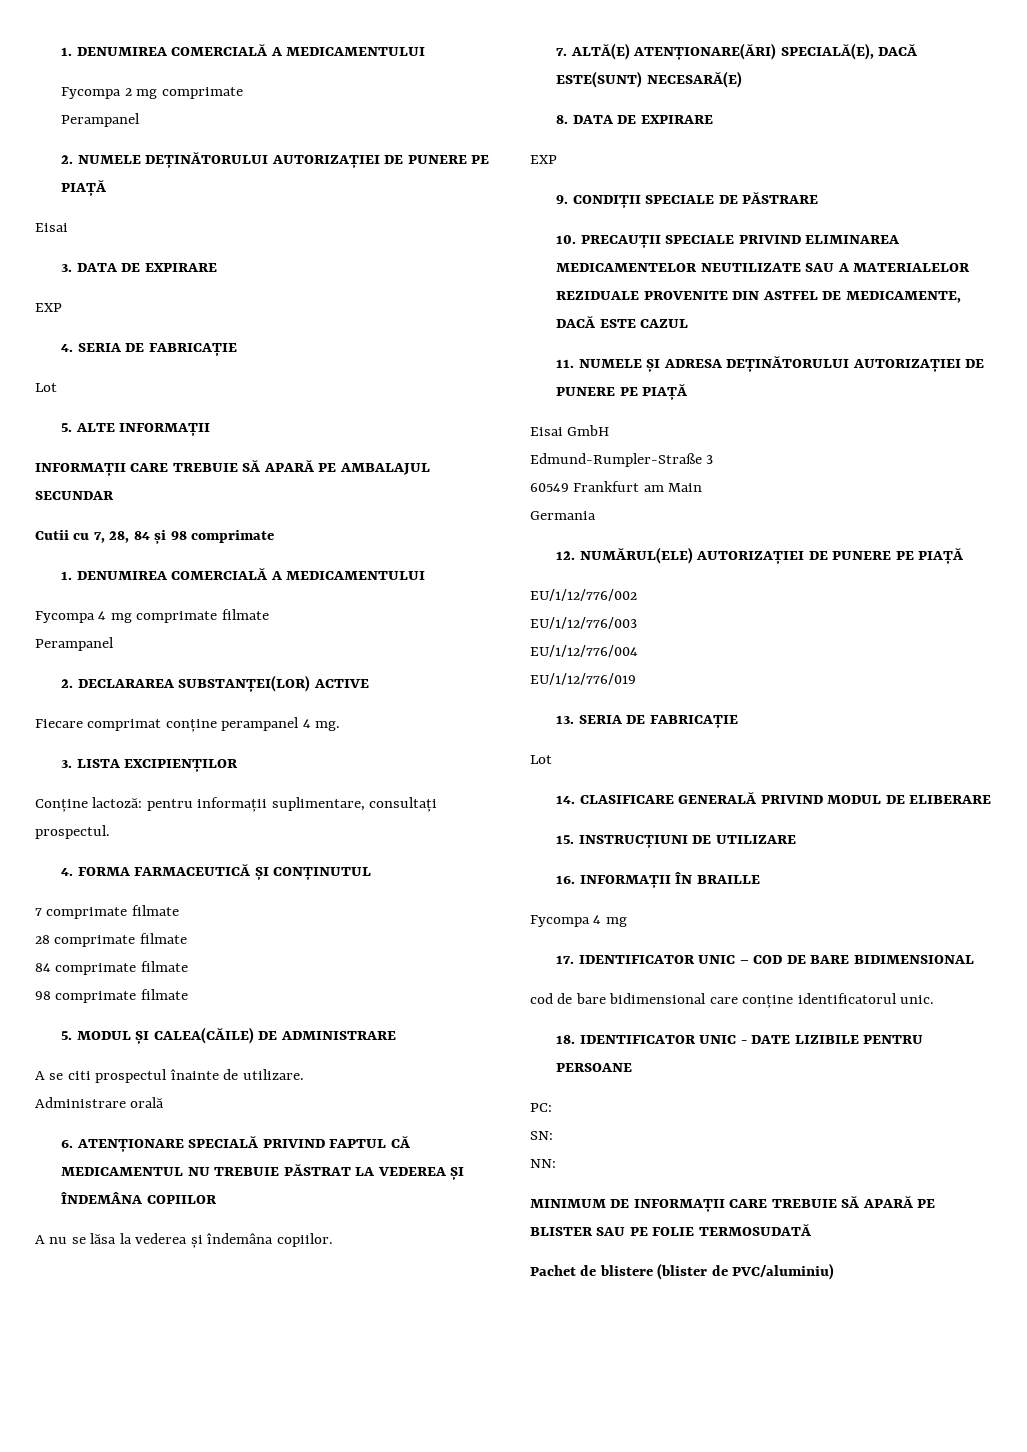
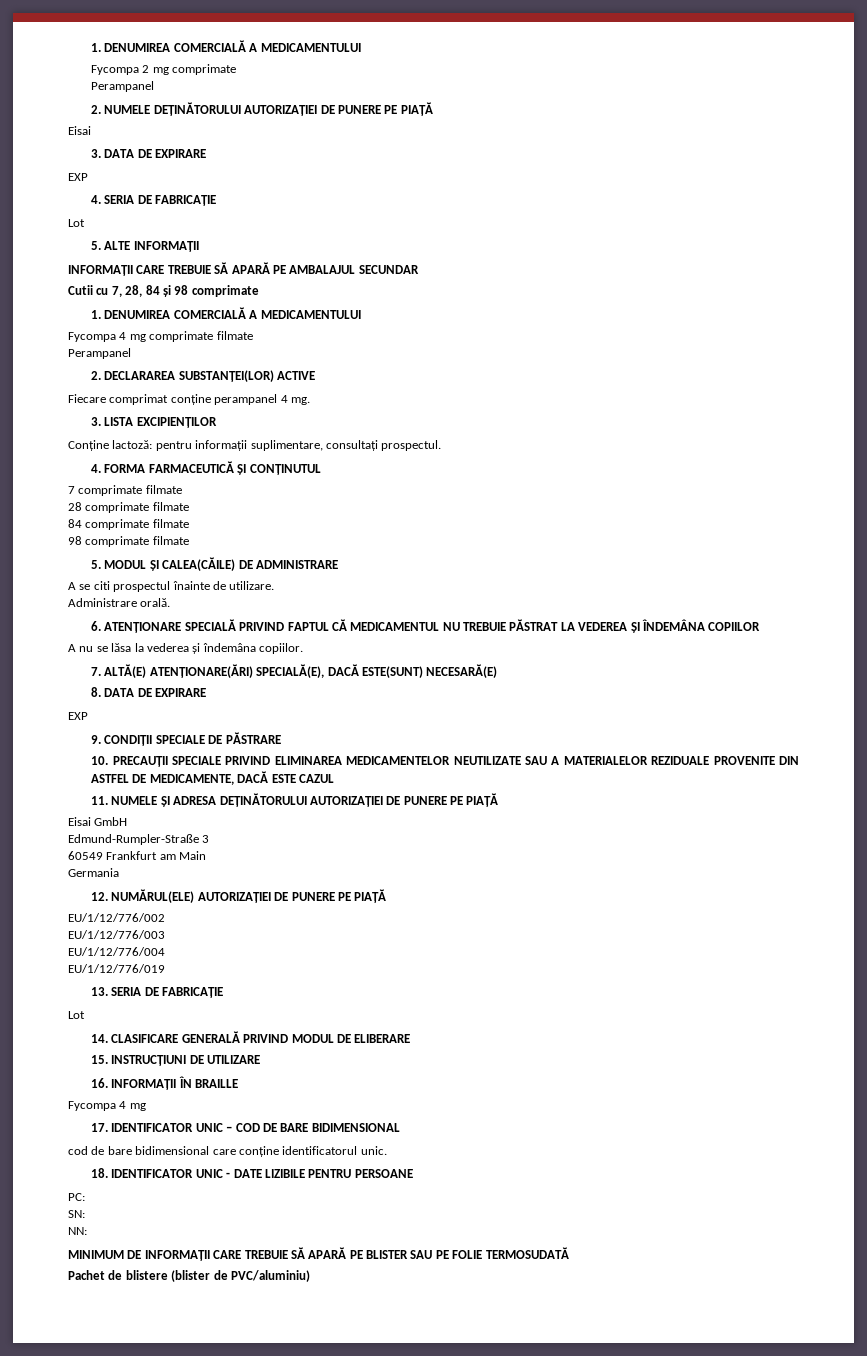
- Administrare orală
+ Administrare orală.

